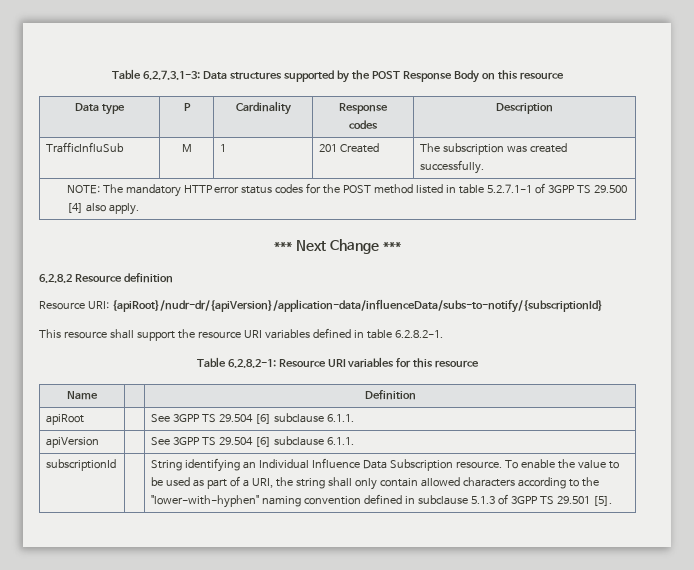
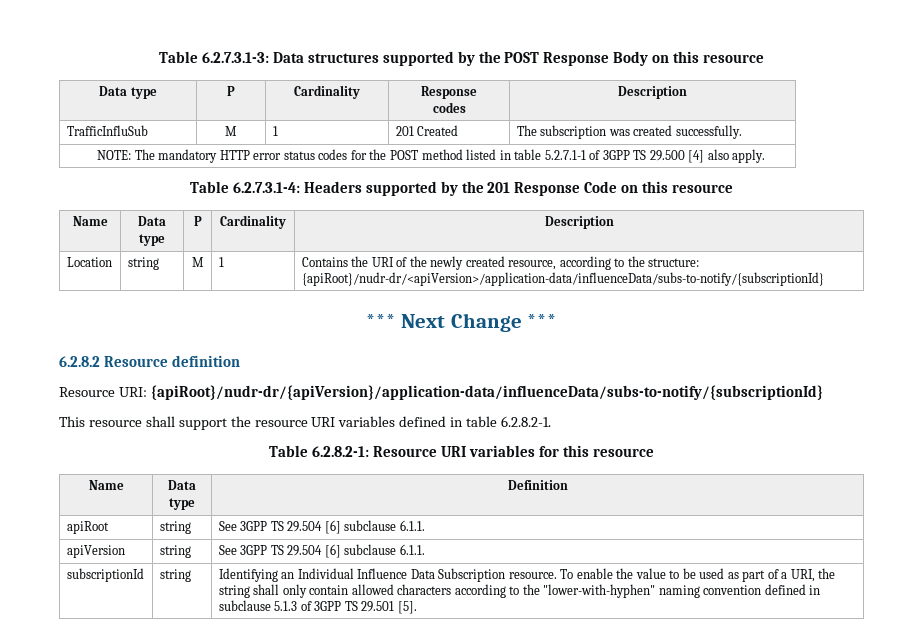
+ Table 6.2.7.3.1-4: Headers supported by the 201 Response Code on this resource
+ Name | Data type | P | Cardinality | Description
+ Location | string | M | 1 | Contains the URI of the newly created resource, according to the structure: {apiRoot}/nudr-dr/<apiVersion>/application-data/influenceData/subs-to-notify/{subscriptionId}
- Name | | Definition
+ Name | Data type | Definition
- apiRoot | | See 3GPP TS 29.504 [6] subclause 6.1.1.
+ apiRoot | string | See 3GPP TS 29.504 [6] subclause 6.1.1.
- apiVersion | | See 3GPP TS 29.504 [6] subclause 6.1.1.
+ apiVersion | string | See 3GPP TS 29.504 [6] subclause 6.1.1.
- String identifying an Individual Influence Data Subscription resource.
+ string | Identifying an Individual Influence Data Subscription resource.

